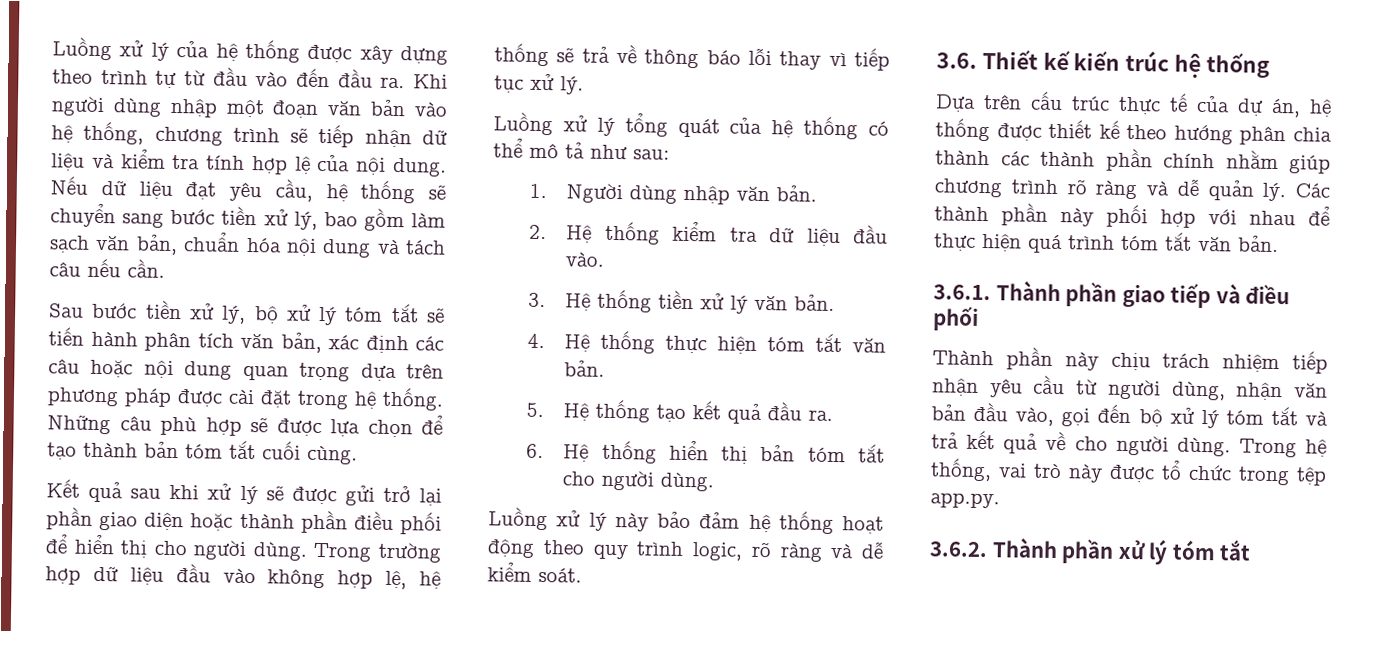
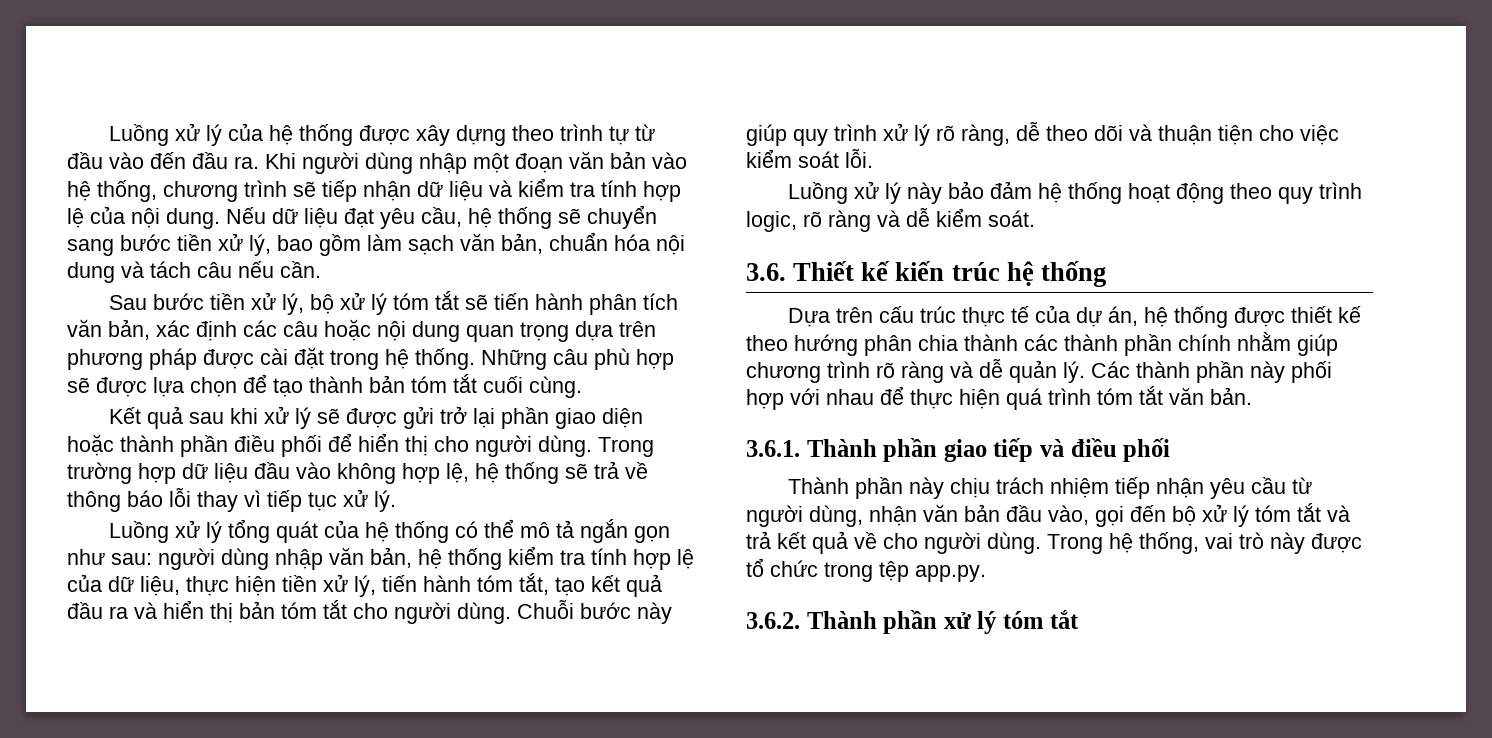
- Luồng xử lý tổng quát của hệ thống có thể mô tả như sau:
- 1. Người dùng nhập văn bản.
- 2. Hệ thống kiểm tra dữ liệu đầu vào.
- 3. Hệ thống tiền xử lý văn bản.
- 4. Hệ thống thực hiện tóm tắt văn bản.
- 5. Hệ thống tạo kết quả đầu ra.
- 6. Hệ thống hiển thị bản tóm tắt cho người dùng.
+ Luồng xử lý tổng quát của hệ thống có thể mô tả ngắn gọn như sau: người dùng nhập văn bản, hệ thống kiểm tra tính hợp lệ của dữ liệu, thực hiện tiền xử lý, tiến hành tóm tắt, tạo kết quả đầu ra và hiển thị bản tóm tắt cho người dùng. Chuỗi bước này giúp quy trình xử lý rõ ràng, dễ theo dõi và thuận tiện cho việc kiểm soát lỗi.

